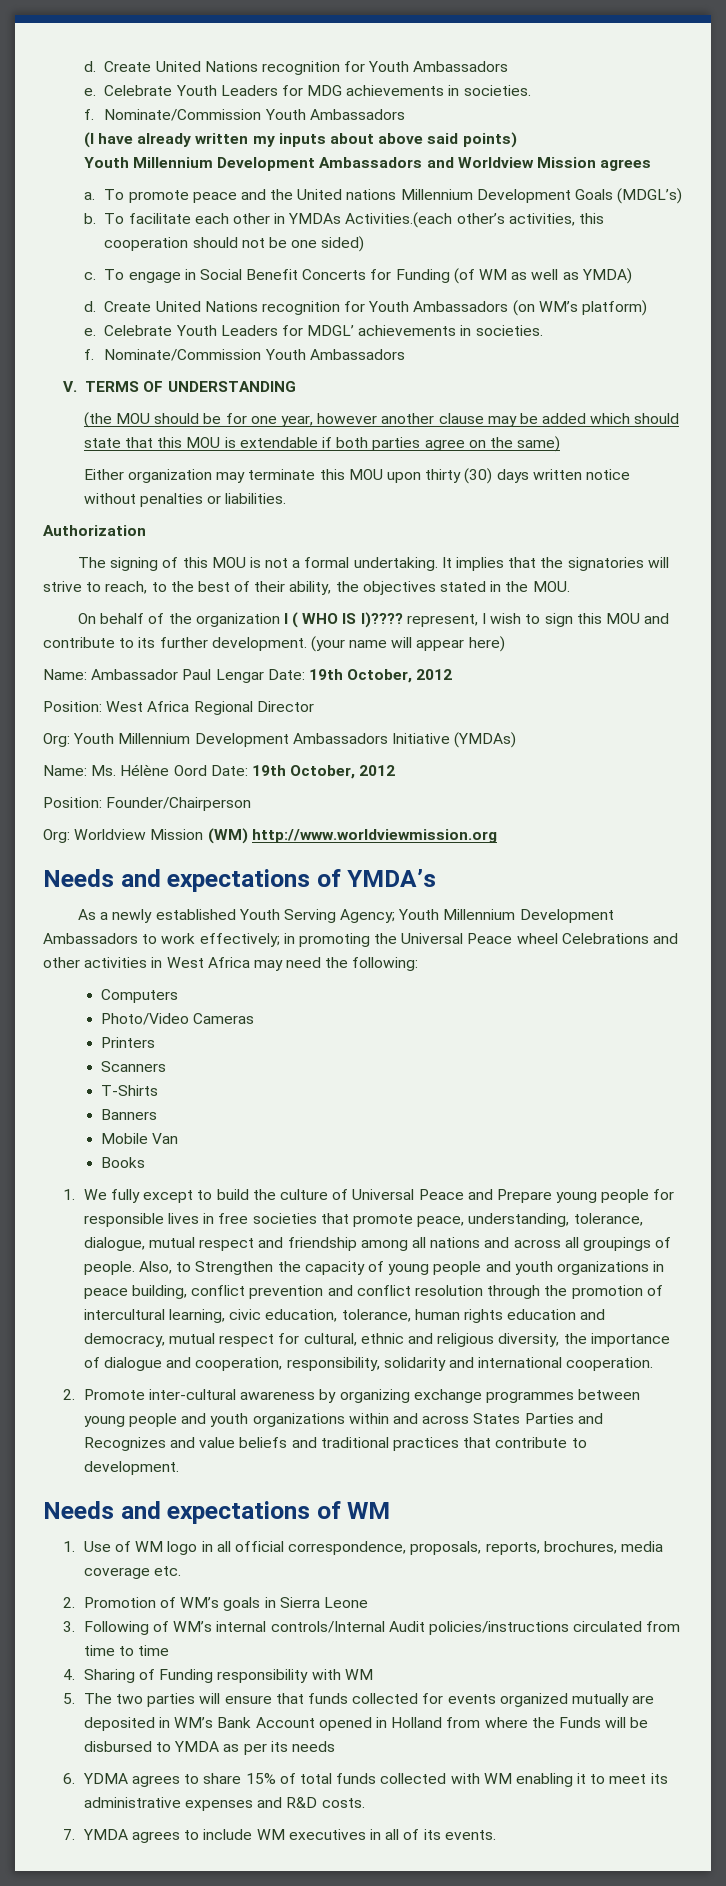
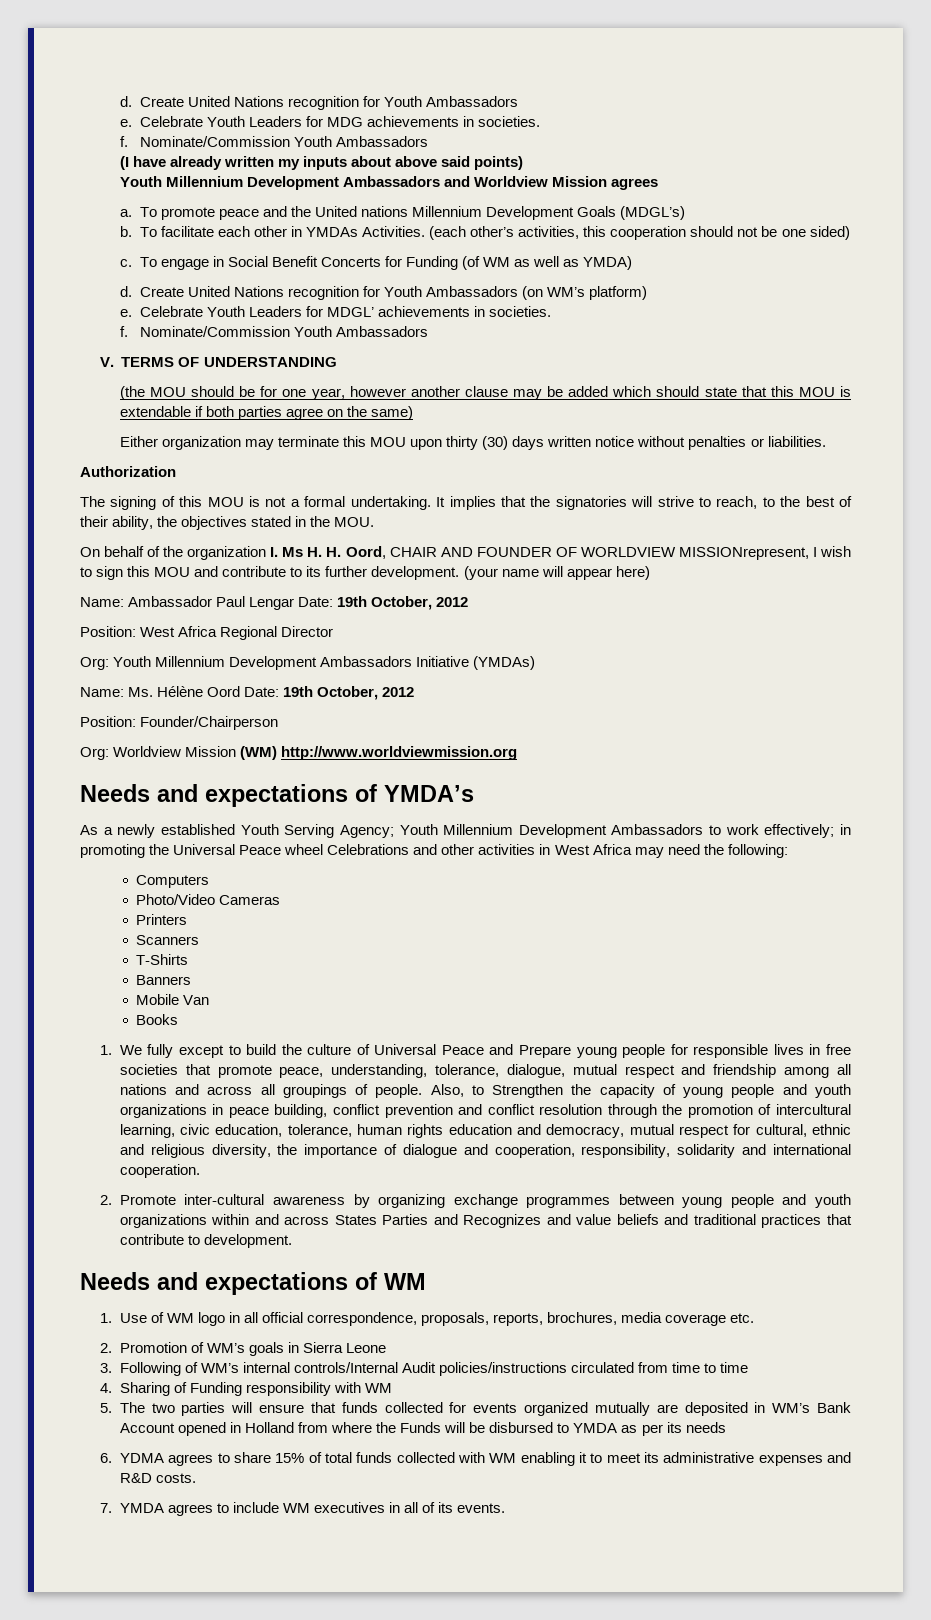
- To facilitate each other in YMDAs Activities.(each other’s activities, this cooperation should not be one sided)
+ To facilitate each other in YMDAs Activities. (each other’s activities, this cooperation should not be one sided)
- On behalf of the organization I ( WHO IS I)???? represent, I wish to sign this MOU and contribute to its further development.
+ On behalf of the organization I. Ms H. H. Oord, CHAIR AND FOUNDER OF WORLDVIEW MISSIONrepresent, I wish to sign this MOU and contribute to its further development.

